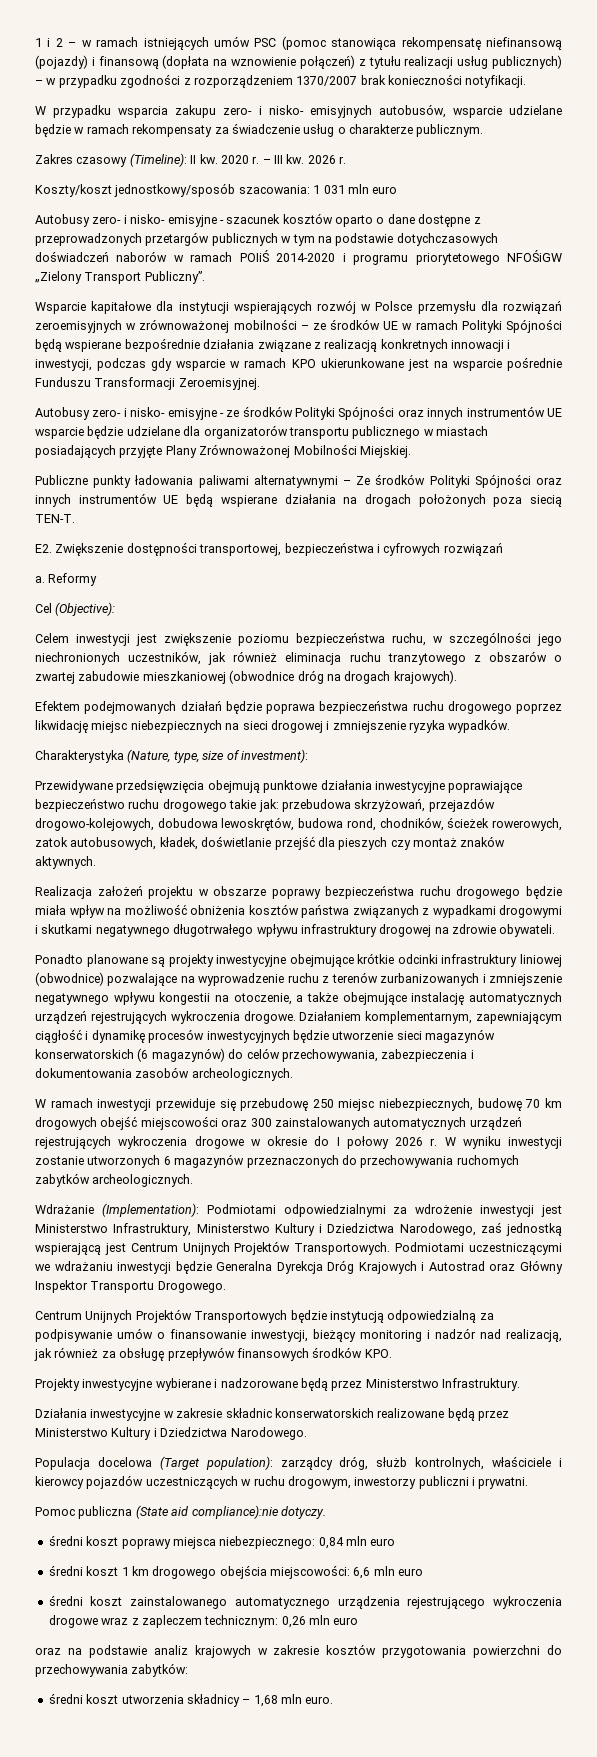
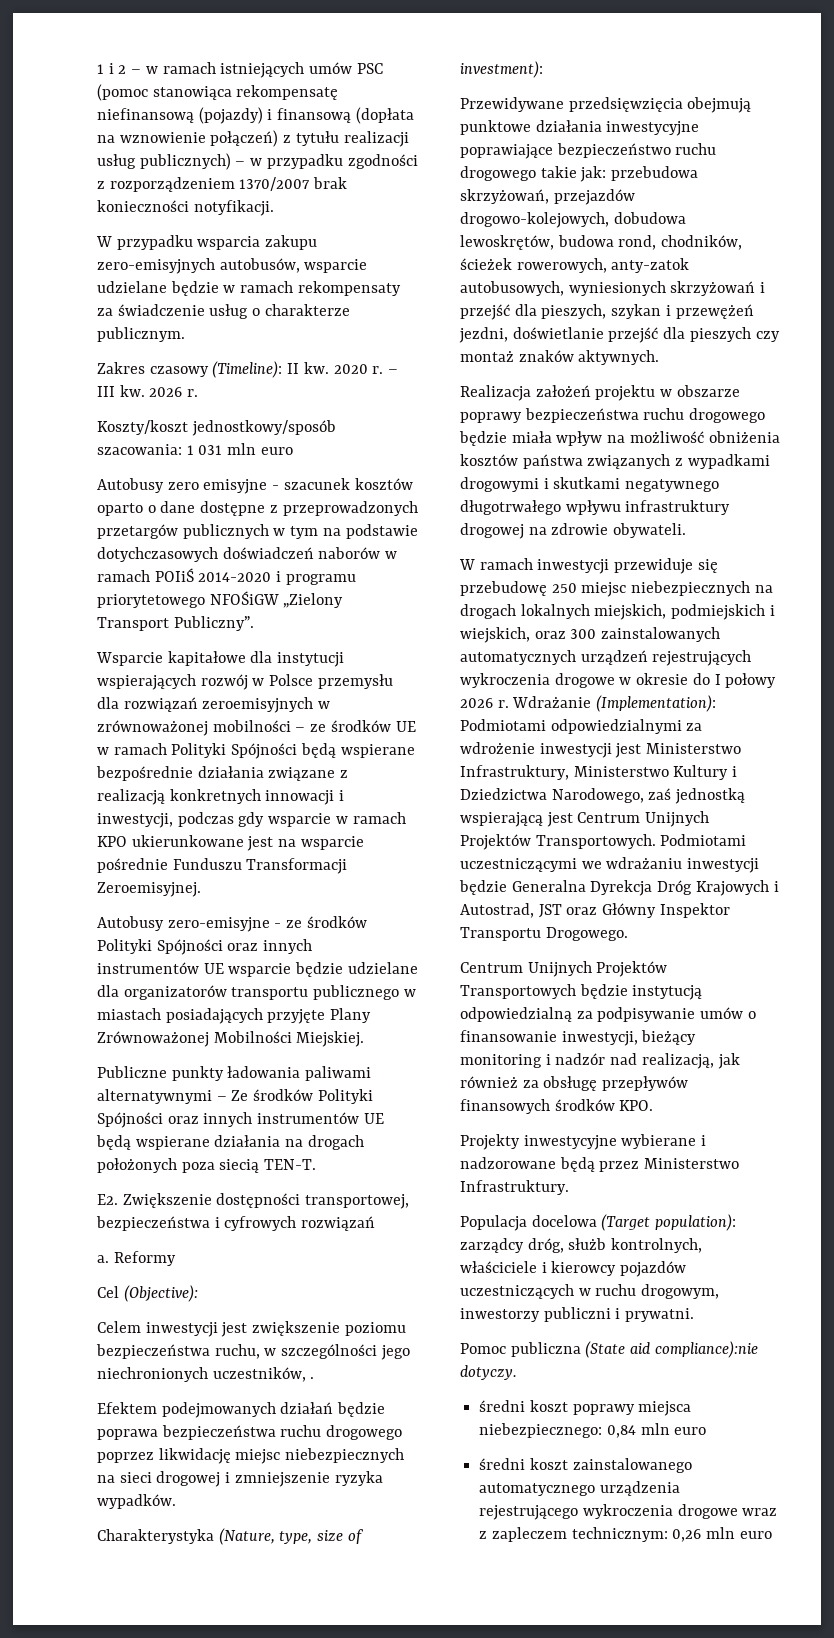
- W przypadku wsparcia zakupu zero- i nisko- emisyjnych autobusów, wsparcie udzielane będzie w ramach rekompensaty za świadczenie usług o charakterze publicznym.
+ W przypadku wsparcia zakupu zero-emisyjnych autobusów, wsparcie udzielane będzie w ramach rekompensaty za świadczenie usług o charakterze publicznym.
- Autobusy zero- i nisko- emisyjne - szacunek kosztów oparto o dane dostępne z przeprowadzonych przetargów publicznych w tym na podstawie dotychczasowych doświadczeń naborów w ramach POIiŚ 2014-2020 i programu priorytetowego NFOŚiGW „Zielony Transport Publiczny”.
+ Autobusy zero emisyjne - szacunek kosztów oparto o dane dostępne z przeprowadzonych przetargów publicznych w tym na podstawie dotychczasowych doświadczeń naborów w ramach POIiŚ 2014-2020 i programu priorytetowego NFOŚiGW „Zielony Transport Publiczny”.
- Autobusy zero- i nisko- emisyjne - ze środków Polityki Spójności oraz innych instrumentów UE wsparcie będzie udzielane dla organizatorów transportu publicznego w miastach posiadających przyjęte Plany Zrównoważonej Mobilności Miejskiej.
+ Autobusy zero-emisyjne - ze środków Polityki Spójności oraz innych instrumentów UE wsparcie będzie udzielane dla organizatorów transportu publicznego w miastach posiadających przyjęte Plany Zrównoważonej Mobilności Miejskiej.
- Celem inwestycji jest zwiększenie poziomu bezpieczeństwa ruchu, w szczególności jego niechronionych uczestników, jak również eliminacja ruchu tranzytowego z obszarów o zwartej zabudowie mieszkaniowej (obwodnice dróg na drogach krajowych).
+ Celem inwestycji jest zwiększenie poziomu bezpieczeństwa ruchu, w szczególności jego niechronionych uczestników, .
- Przewidywane przedsięwzięcia obejmują punktowe działania inwestycyjne poprawiające bezpieczeństwo ruchu drogowego takie jak: przebudowa skrzyżowań, przejazdów drogowo-kolejowych, dobudowa lewoskrętów, budowa rond, chodników, ścieżek rowerowych, zatok autobusowych, kładek, doświetlanie przejść dla pieszych czy montaż znaków aktywnych.
+ Przewidywane przedsięwzięcia obejmują punktowe działania inwestycyjne poprawiające bezpieczeństwo ruchu drogowego takie jak: przebudowa skrzyżowań, przejazdów drogowo-kolejowych, dobudowa lewoskrętów, budowa rond, chodników, ścieżek rowerowych, anty-zatok autobusowych, wyniesionych skrzyżowań i przejść dla pieszych, szykan i przewężeń jezdni, doświetlanie przejść dla pieszych czy montaż znaków aktywnych.
- Ponadto planowane są projekty inwestycyjne obejmujące krótkie odcinki infrastruktury liniowej (obwodnice) pozwalające na wyprowadzenie ruchu z terenów zurbanizowanych i zmniejszenie negatywnego wpływu kongestii na otoczenie, a także obejmujące instalację automatycznych urządzeń rejestrujących wykroczenia drogowe. Działaniem komplementarnym, zapewniającym ciągłość i dynamikę procesów inwestycyjnych będzie utworzenie sieci magazynów konserwatorskich (6 magazynów) do celów przechowywania, zabezpieczenia i dokumentowania zasobów archeologicznych.
- W ramach inwestycji przewiduje się przebudowę 250 miejsc niebezpiecznych, budowę 70 km drogowych obejść miejscowości oraz 300 zainstalowanych automatycznych urządzeń rejestrujących wykroczenia drogowe w okresie do I połowy 2026 r. W wyniku inwestycji zostanie utworzonych 6 magazynów przeznaczonych do przechowywania ruchomych zabytków archeologicznych.
- Wdrażanie (Implementation): Podmiotami odpowiedzialnymi za wdrożenie inwestycji jest Ministerstwo Infrastruktury, Ministerstwo Kultury i Dziedzictwa Narodowego, zaś jednostką wspierającą jest Centrum Unijnych Projektów Transportowych.
+ W ramach inwestycji przewiduje się przebudowę 250 miejsc niebezpiecznych na drogach lokalnych miejskich, podmiejskich i wiejskich, oraz 300 zainstalowanych automatycznych urządzeń rejestrujących wykroczenia drogowe w okresie do I połowy 2026 r. Wdrażanie (Implementation): Podmiotami odpowiedzialnymi za wdrożenie inwestycji jest Ministerstwo Infrastruktury, Ministerstwo Kultury i Dziedzictwa Narodowego, zaś jednostką wspierającą jest Centrum Unijnych Projektów Transportowych.
- Podmiotami uczestniczącymi we wdrażaniu inwestycji będzie Generalna Dyrekcja Dróg Krajowych i Autostrad oraz Główny Inspektor Transportu Drogowego.
+ Podmiotami uczestniczącymi we wdrażaniu inwestycji będzie Generalna Dyrekcja Dróg Krajowych i Autostrad, JST oraz Główny Inspektor Transportu Drogowego.
- Działania inwestycyjne w zakresie składnic konserwatorskich realizowane będą przez Ministerstwo Kultury i Dziedzictwa Narodowego.
- średni koszt 1 km drogowego obejścia miejscowości: 6,6 mln euro
- oraz na podstawie analiz krajowych w zakresie kosztów przygotowania powierzchni do przechowywania zabytków:
- średni koszt utworzenia składnicy – 1,68 mln euro.

